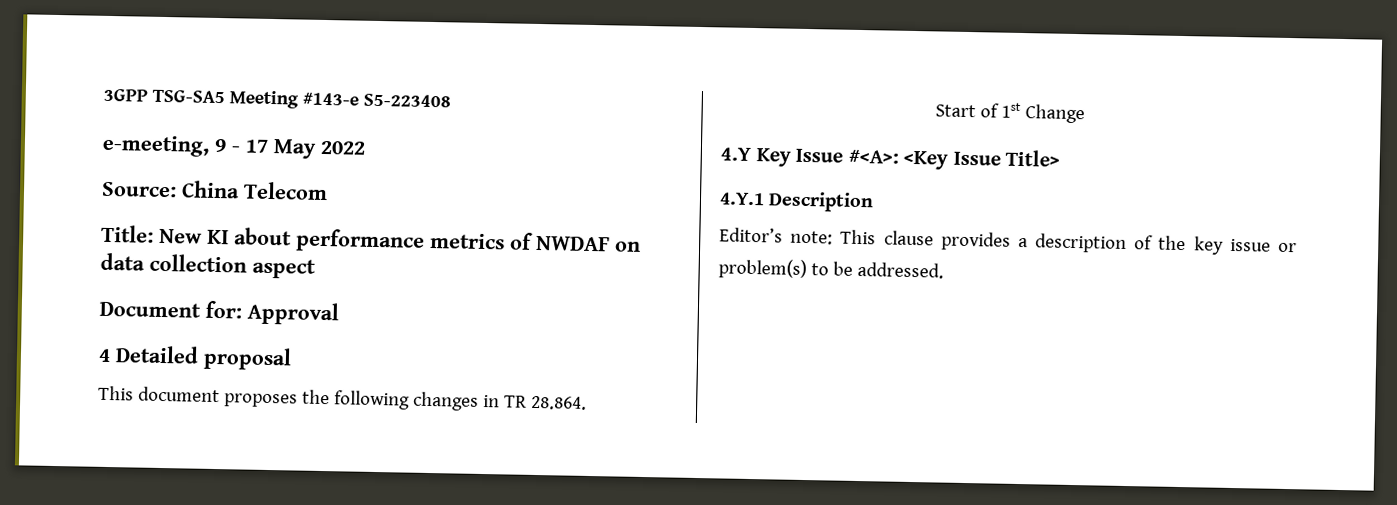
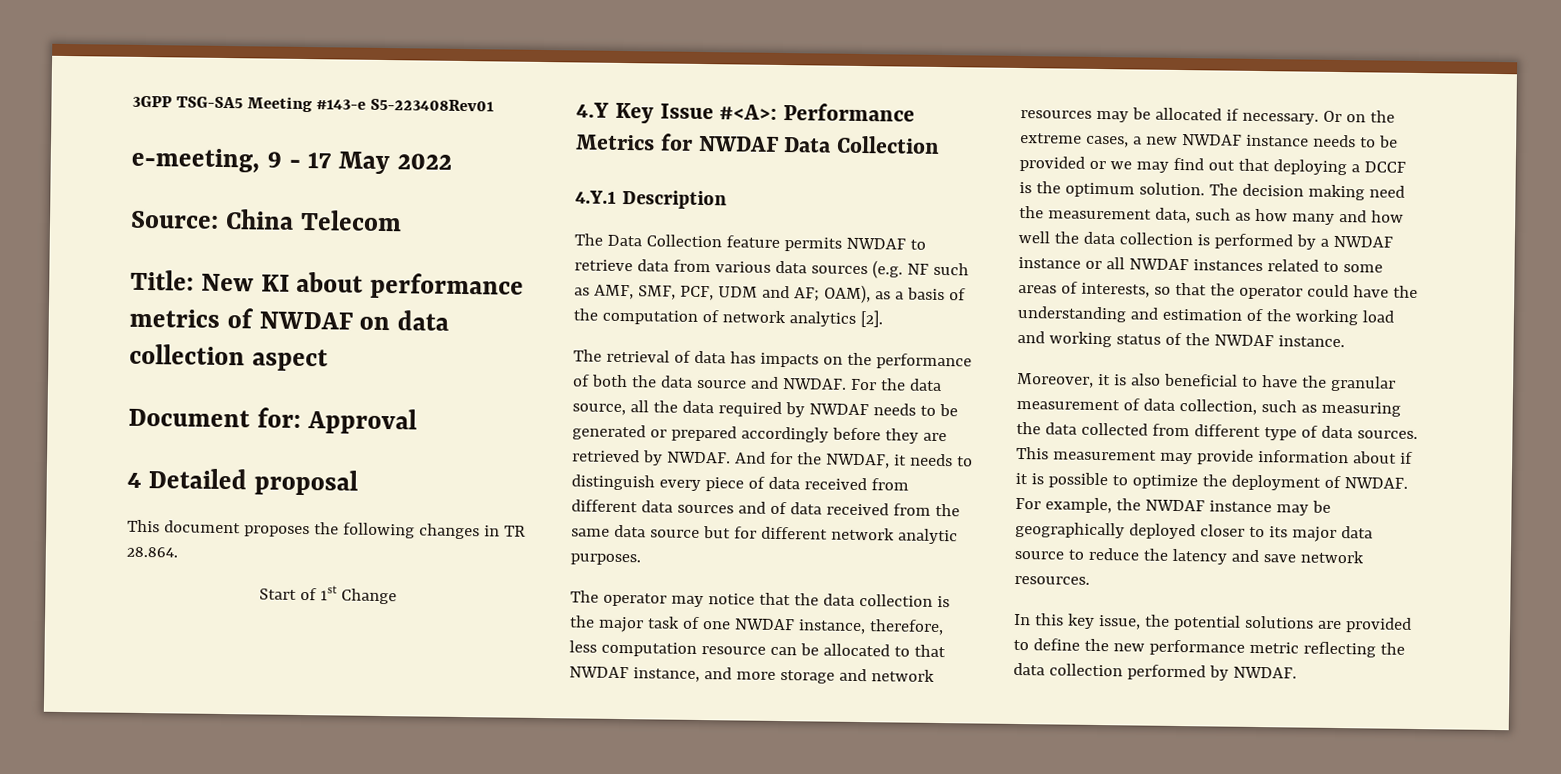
- 3GPP TSG-SA5 Meeting #143-e S5-223408
+ 3GPP TSG-SA5 Meeting #143-e S5-223408Rev01
- 4.Y Key Issue #<A>: <Key Issue Title>
+ 4.Y Key Issue #<A>: Performance Metrics for NWDAF Data Collection
  4.Y.1 Description
- Editor’s note: This clause provides a description of the key issue or problem(s) to be addressed.
+ The Data Collection feature permits NWDAF to retrieve data from various data sources (e.g. NF such as AMF, SMF, PCF, UDM and AF; OAM), as a basis of the computation of network analytics [2].
+ The retrieval of data has impacts on the performance of both the data source and NWDAF. For the data source, all the data required by NWDAF needs to be generated or prepared accordingly before they are retrieved by NWDAF. And for the NWDAF, it needs to distinguish every piece of data received from different data sources and of data received from the same data source but for different network analytic purposes.
+ The operator may notice that the data collection is the major task of one NWDAF instance, therefore, less computation resource can be allocated to that NWDAF instance, and more storage and network resources may be allocated if necessary. Or on the extreme cases, a new NWDAF instance needs to be provided or we may find out that deploying a DCCF is the optimum solution. The decision making need the measurement data, such as how many and how well the data collection is performed by a NWDAF instance or all NWDAF instances related to some areas of interests, so that the operator could have the understanding and estimation of the working load and working status of the NWDAF instance.
+ Moreover, it is also beneficial to have the granular measurement of data collection, such as measuring the data collected from different type of data sources. This measurement may provide information about if it is possible to optimize the deployment of NWDAF. For example, the NWDAF instance may be geographically deployed closer to its major data source to reduce the latency and save network resources.
+ In this key issue, the potential solutions are provided to define the new performance metric reflecting the data collection performed by NWDAF.

